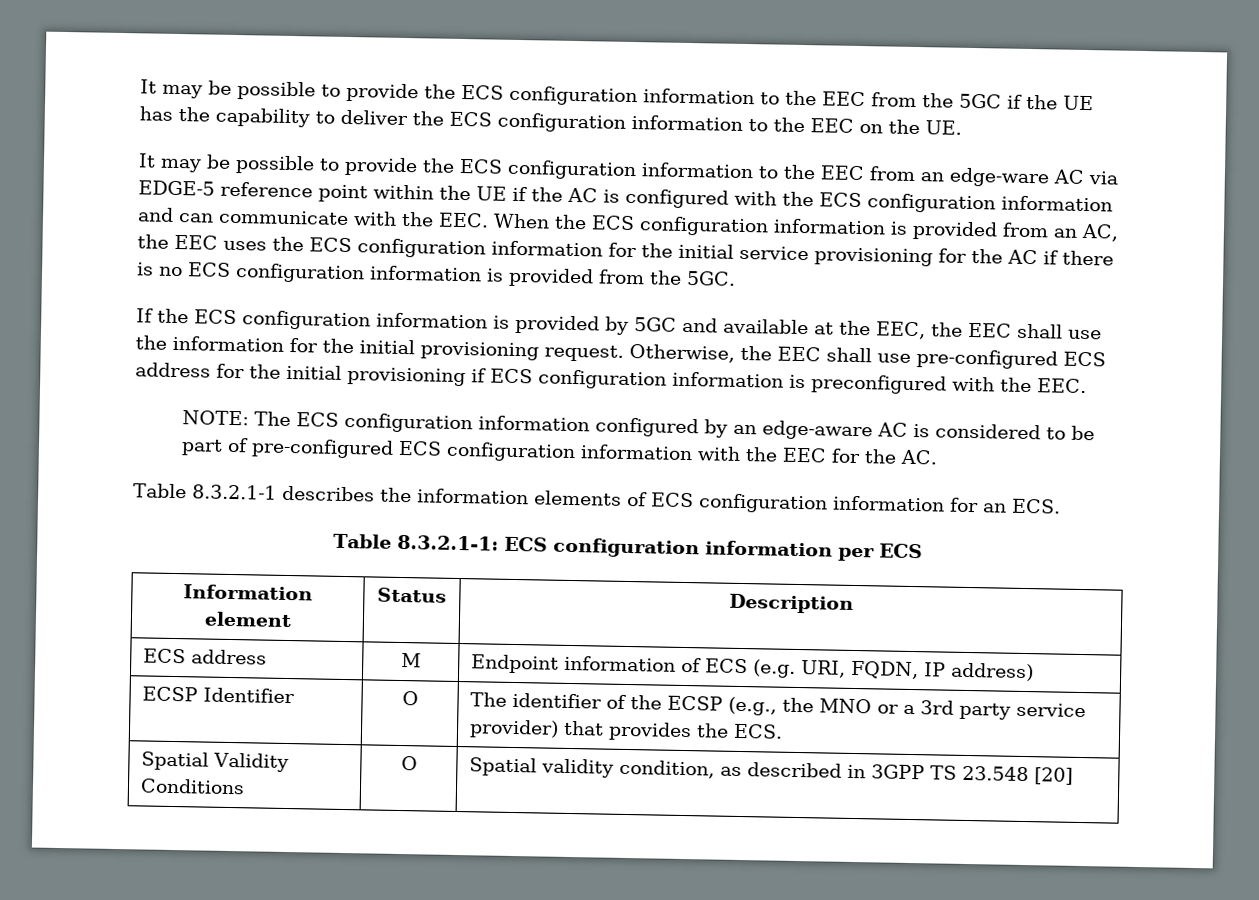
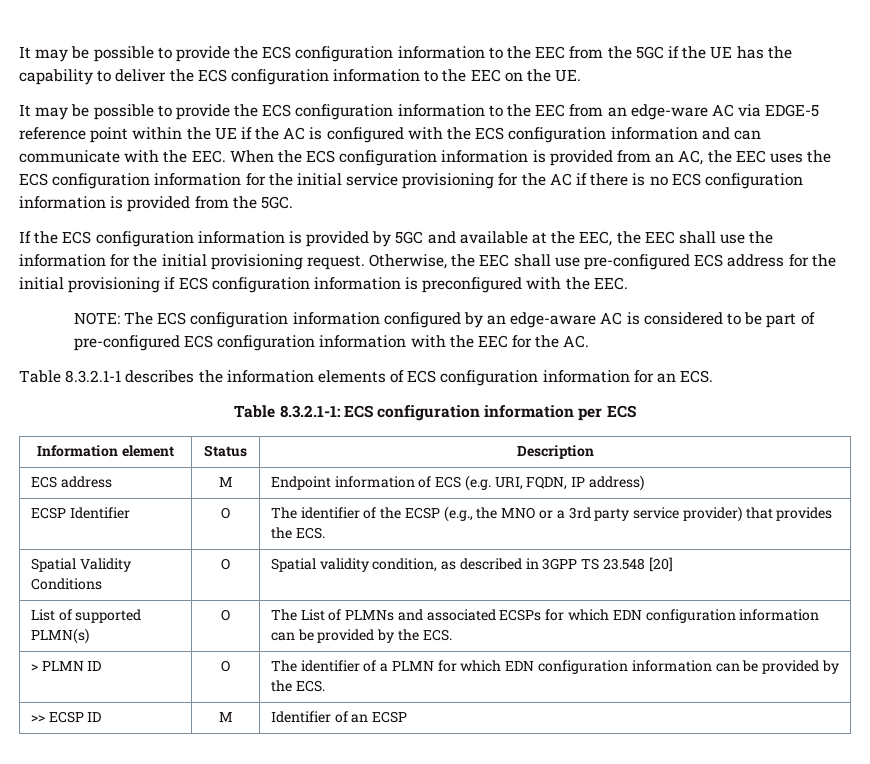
+ List of supported PLMN(s) | O | The List of PLMNs and associated ECSPs for which EDN configuration information can be provided by the ECS.
+ > PLMN ID | O | The identifier of a PLMN for which EDN configuration information can be provided by the ECS.
+ >> ECSP ID | M | Identifier of an ECSP

